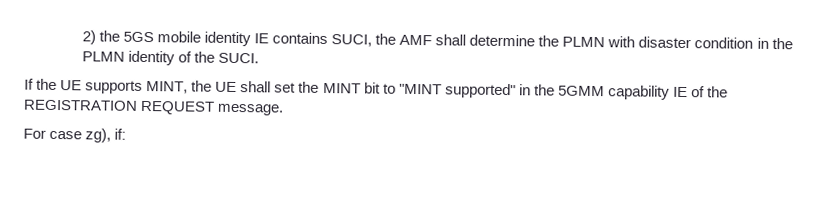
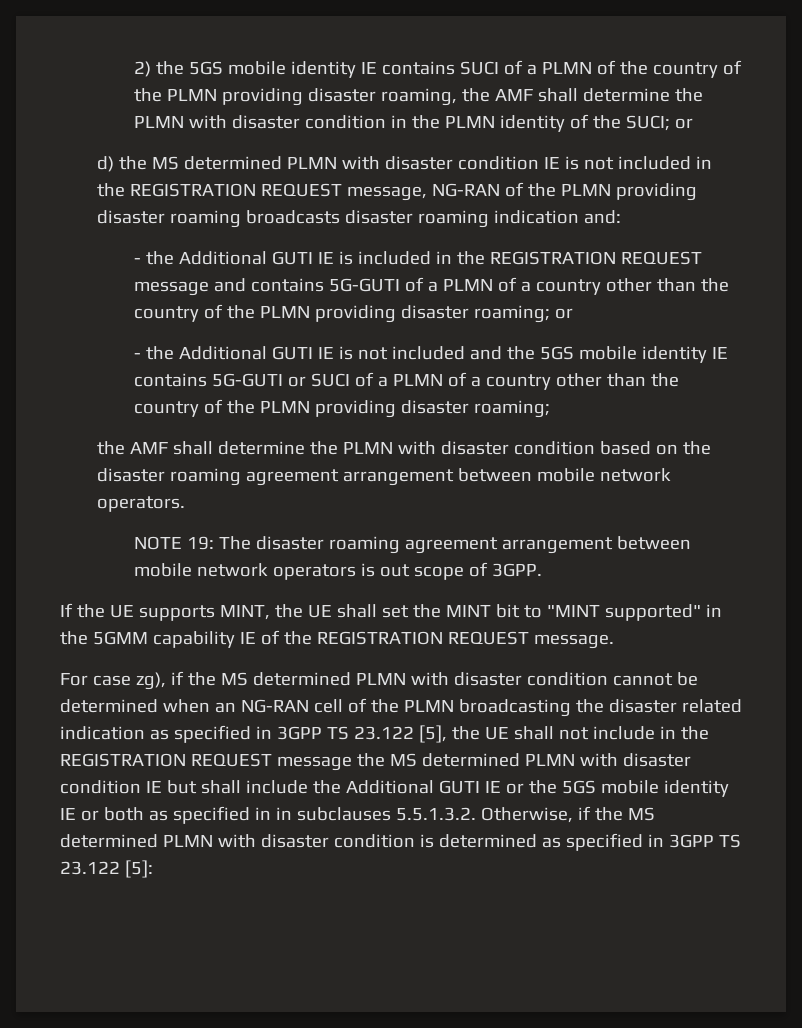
- 2) the 5GS mobile identity IE contains SUCI, the AMF shall determine the PLMN with disaster condition in the PLMN identity of the SUCI.
+ 2) the 5GS mobile identity IE contains SUCI of a PLMN of the country of the PLMN providing disaster roaming, the AMF shall determine the PLMN with disaster condition in the PLMN identity of the SUCI; or
+ d) the MS determined PLMN with disaster condition IE is not included in the REGISTRATION REQUEST message, NG-RAN of the PLMN providing disaster roaming broadcasts disaster roaming indication and:
+ - the Additional GUTI IE is included in the REGISTRATION REQUEST message and contains 5G-GUTI of a PLMN of a country other than the country of the PLMN providing disaster roaming; or
+ - the Additional GUTI IE is not included and the 5GS mobile identity IE contains 5G-GUTI or SUCI of a PLMN of a country other than the country of the PLMN providing disaster roaming;
+ the AMF shall determine the PLMN with disaster condition based on the disaster roaming agreement arrangement between mobile network operators.
+ NOTE 19: The disaster roaming agreement arrangement between mobile network operators is out scope of 3GPP.
- For case zg), if:
+ For case zg), if the MS determined PLMN with disaster condition cannot be determined when an NG-RAN cell of the PLMN broadcasting the disaster related indication as specified in 3GPP TS 23.122 [5], the UE shall not include in the REGISTRATION REQUEST message the MS determined PLMN with disaster condition IE but shall include the Additional GUTI IE or the 5GS mobile identity IE or both as specified in in subclauses 5.5.1.3.2. Otherwise, if the MS determined PLMN with disaster condition is determined as specified in 3GPP TS 23.122 [5]:

